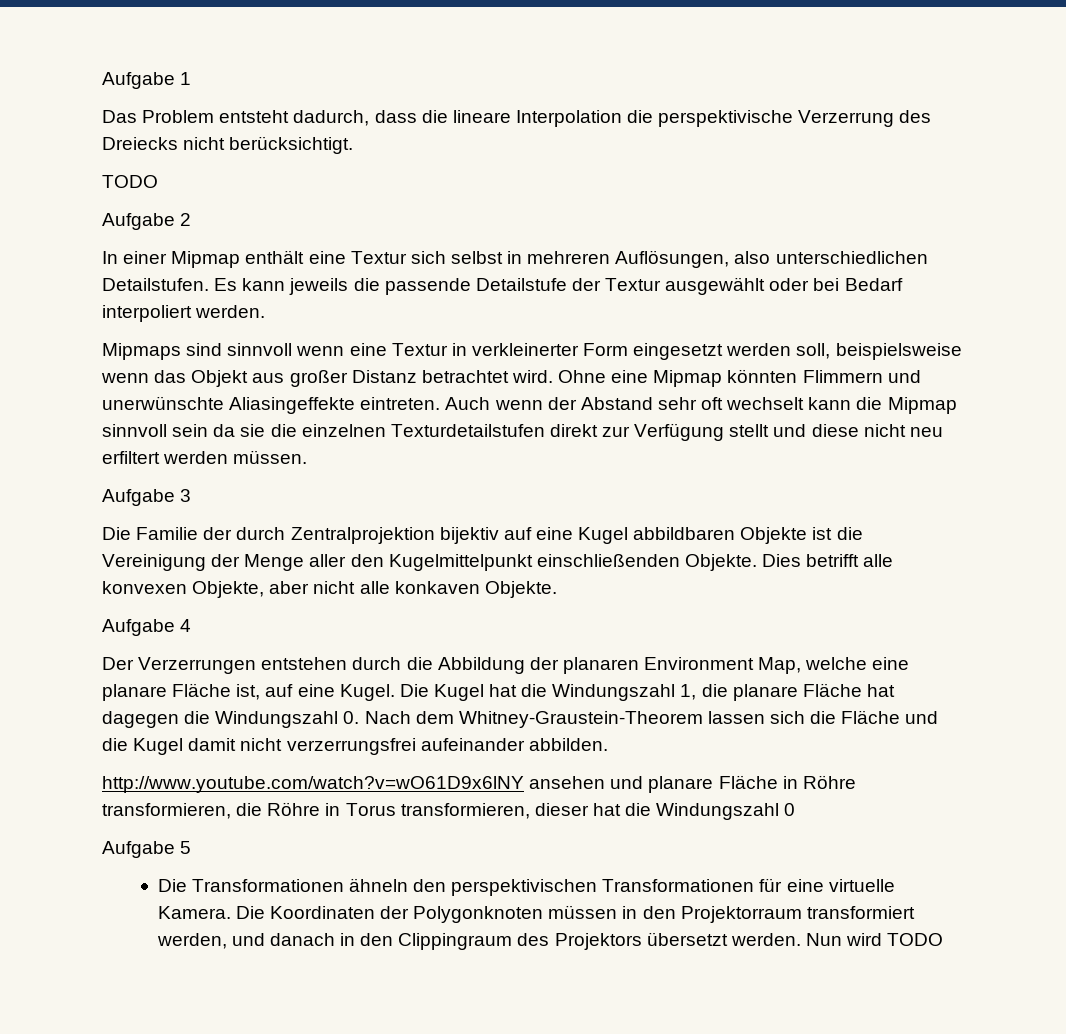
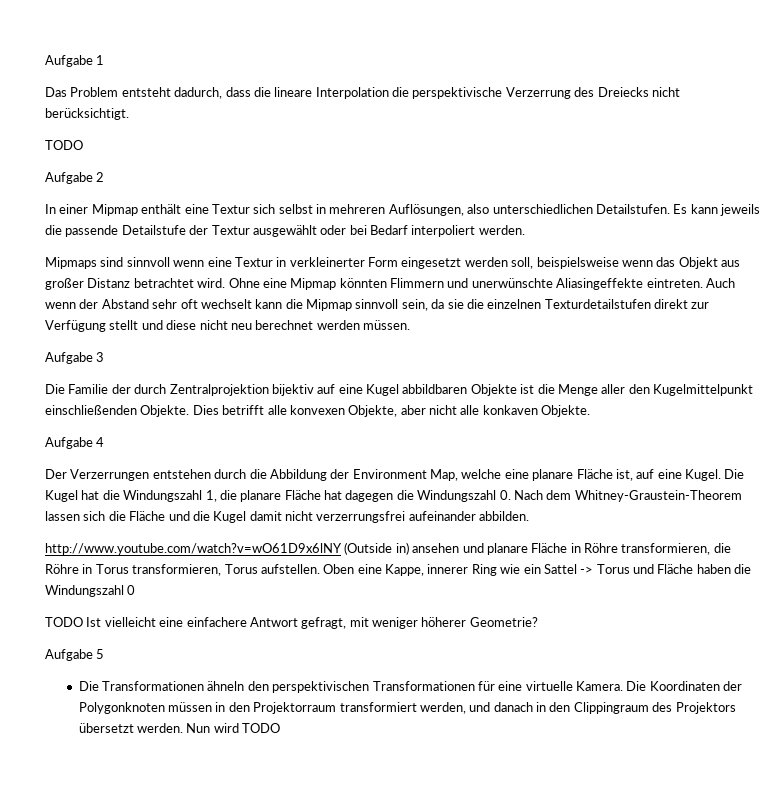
- Auch wenn der Abstand sehr oft wechselt kann die Mipmap sinnvoll sein da sie die einzelnen Texturdetailstufen direkt zur Verfügung stellt und diese nicht neu erfiltert werden müssen.
+ Auch wenn der Abstand sehr oft wechselt kann die Mipmap sinnvoll sein, da sie die einzelnen Texturdetailstufen direkt zur Verfügung stellt und diese nicht neu berechnet werden müssen.
- Die Familie der durch Zentralprojektion bijektiv auf eine Kugel abbildbaren Objekte ist die Vereinigung der Menge aller den Kugelmittelpunkt einschließenden Objekte.
+ Die Familie der durch Zentralprojektion bijektiv auf eine Kugel abbildbaren Objekte ist die Menge aller den Kugelmittelpunkt einschließenden Objekte.
- Der Verzerrungen entstehen durch die Abbildung der planaren Environment Map, welche eine planare Fläche ist, auf eine Kugel.
+ Der Verzerrungen entstehen durch die Abbildung der Environment Map, welche eine planare Fläche ist, auf eine Kugel.
- http://www.youtube.com/watch?v=wO61D9x6lNY ansehen und planare Fläche in Röhre transformieren, die Röhre in Torus transformieren, dieser hat die Windungszahl 0
+ http://www.youtube.com/watch?v=wO61D9x6lNY (Outside in) ansehen und planare Fläche in Röhre transformieren, die Röhre in Torus transformieren, Torus aufstellen. Oben eine Kappe, innerer Ring wie ein Sattel -> Torus und Fläche haben die Windungszahl 0
+ TODO Ist vielleicht eine einfachere Antwort gefragt, mit weniger höherer Geometrie?

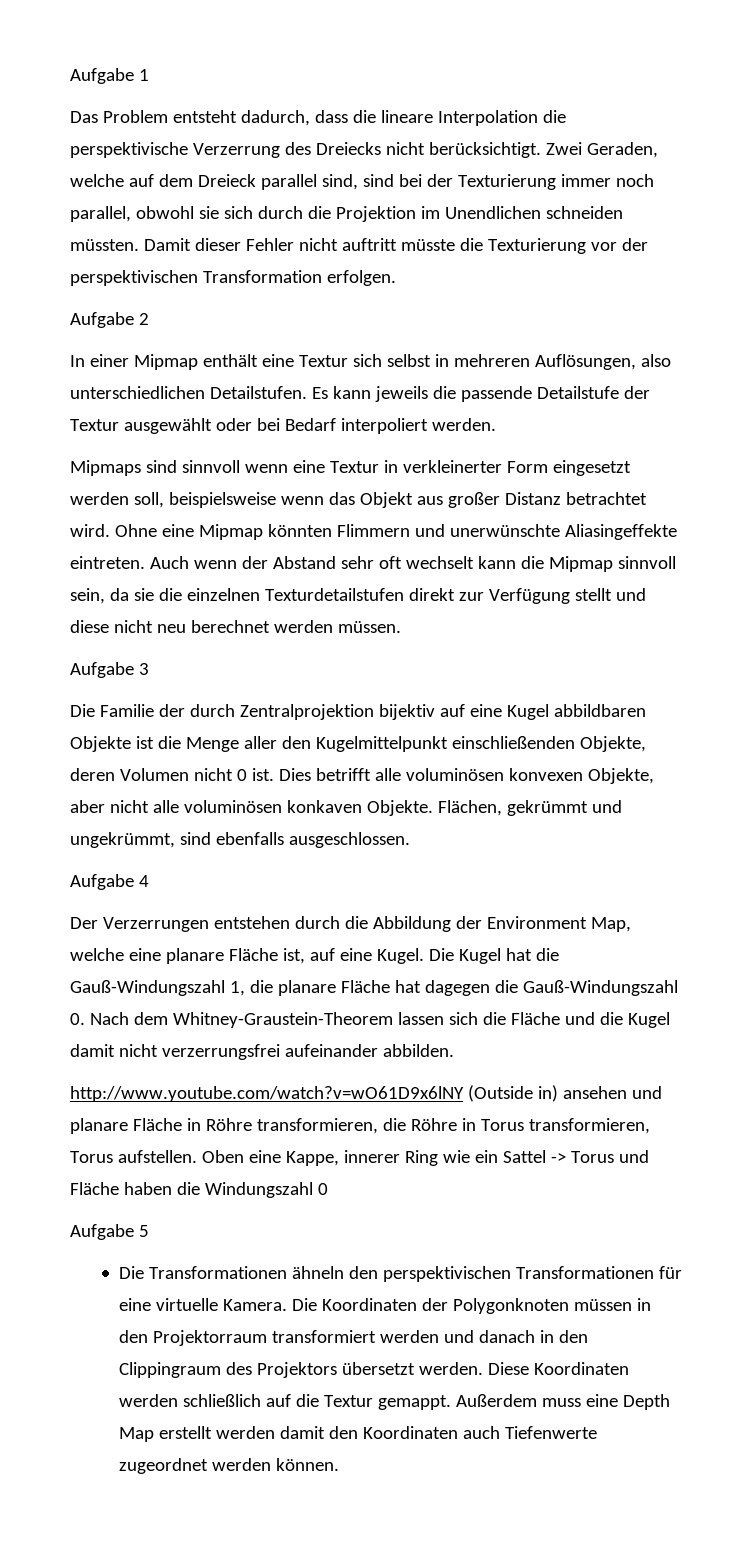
- Das Problem entsteht dadurch, dass die lineare Interpolation die perspektivische Verzerrung des Dreiecks nicht berücksichtigt.
- TODO
+ Das Problem entsteht dadurch, dass die lineare Interpolation die perspektivische Verzerrung des Dreiecks nicht berücksichtigt. Zwei Geraden, welche auf dem Dreieck parallel sind, sind bei der Texturierung immer noch parallel, obwohl sie sich durch die Projektion im Unendlichen schneiden müssten. Damit dieser Fehler nicht auftritt müsste die Texturierung vor der perspektivischen Transformation erfolgen.
- Die Familie der durch Zentralprojektion bijektiv auf eine Kugel abbildbaren Objekte ist die Menge aller den Kugelmittelpunkt einschließenden Objekte.
+ Die Familie der durch Zentralprojektion bijektiv auf eine Kugel abbildbaren Objekte ist die Menge aller den Kugelmittelpunkt einschließenden Objekte, deren Volumen nicht 0 ist.
- Dies betrifft alle konvexen Objekte, aber nicht alle konkaven Objekte.
+ Dies betrifft alle voluminösen konvexen Objekte, aber nicht alle voluminösen konkaven Objekte. Flächen, gekrümmt und ungekrümmt, sind ebenfalls ausgeschlossen.
- Die Kugel hat die Windungszahl 1, die planare Fläche hat dagegen die Windungszahl 0. Nach dem Whitney-Graustein-Theorem lassen sich die Fläche und die Kugel damit nicht verzerrungsfrei aufeinander abbilden.
+ Die Kugel hat die Gauß-Windungszahl 1, die planare Fläche hat dagegen die Gauß-Windungszahl 0. Nach dem Whitney-Graustein-Theorem lassen sich die Fläche und die Kugel damit nicht verzerrungsfrei aufeinander abbilden.
- TODO Ist vielleicht eine einfachere Antwort gefragt, mit weniger höherer Geometrie?
- Die Koordinaten der Polygonknoten müssen in den Projektorraum transformiert werden, und danach in den Clippingraum des Projektors übersetzt werden.
+ Die Koordinaten der Polygonknoten müssen in den Projektorraum transformiert werden und danach in den Clippingraum des Projektors übersetzt werden.
- Nun wird TODO
+ Diese Koordinaten werden schließlich auf die Textur gemappt. Außerdem muss eine Depth Map erstellt werden damit den Koordinaten auch Tiefenwerte zugeordnet werden können.

